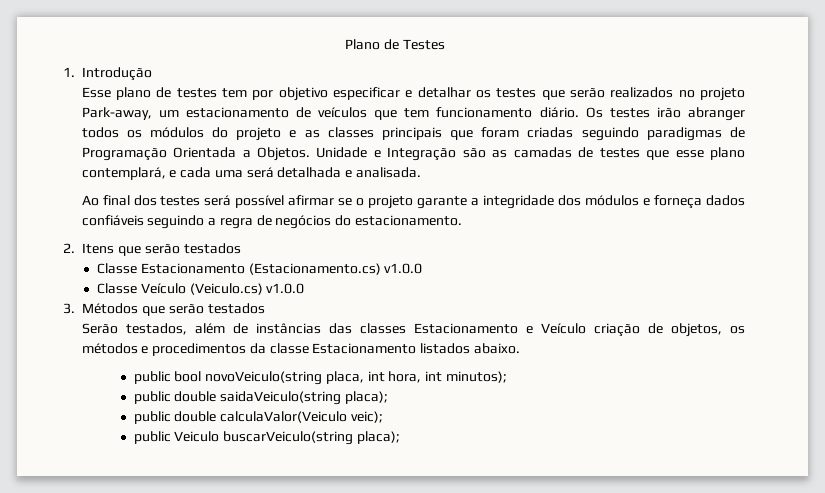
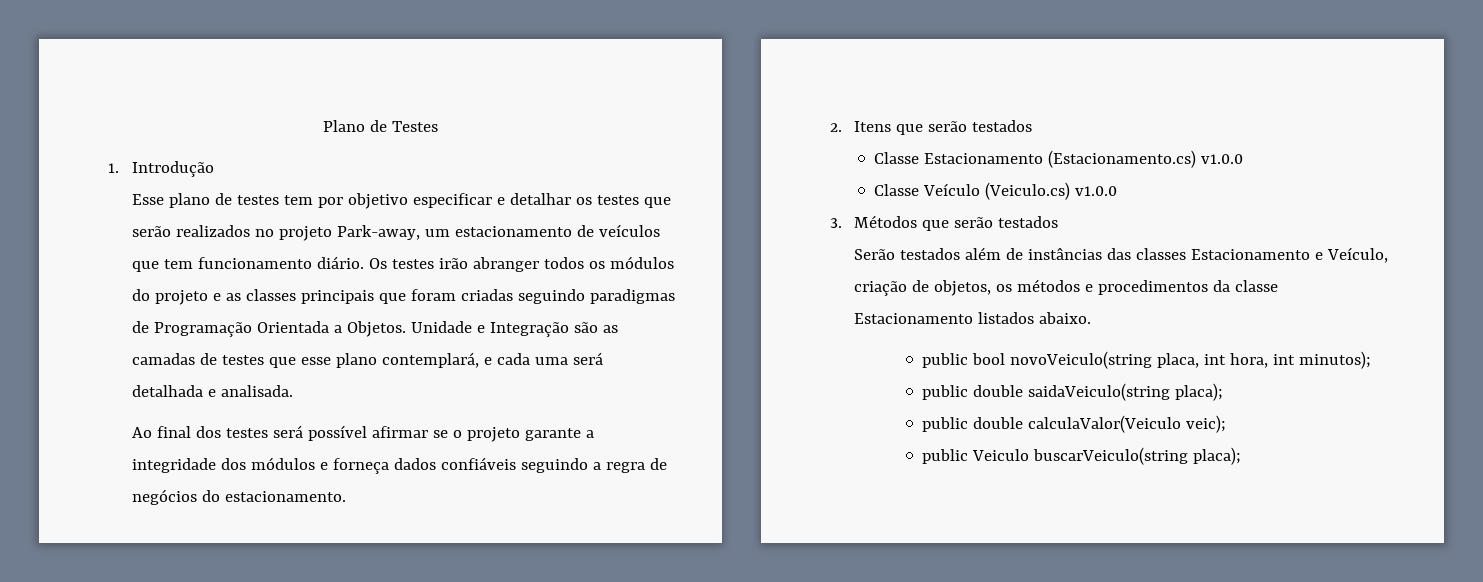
- Serão testados, além de instâncias das classes Estacionamento e Veículo criação de objetos, os métodos e procedimentos da classe Estacionamento listados abaixo.
+ Serão testados além de instâncias das classes Estacionamento e Veículo, criação de objetos, os métodos e procedimentos da classe Estacionamento listados abaixo.

